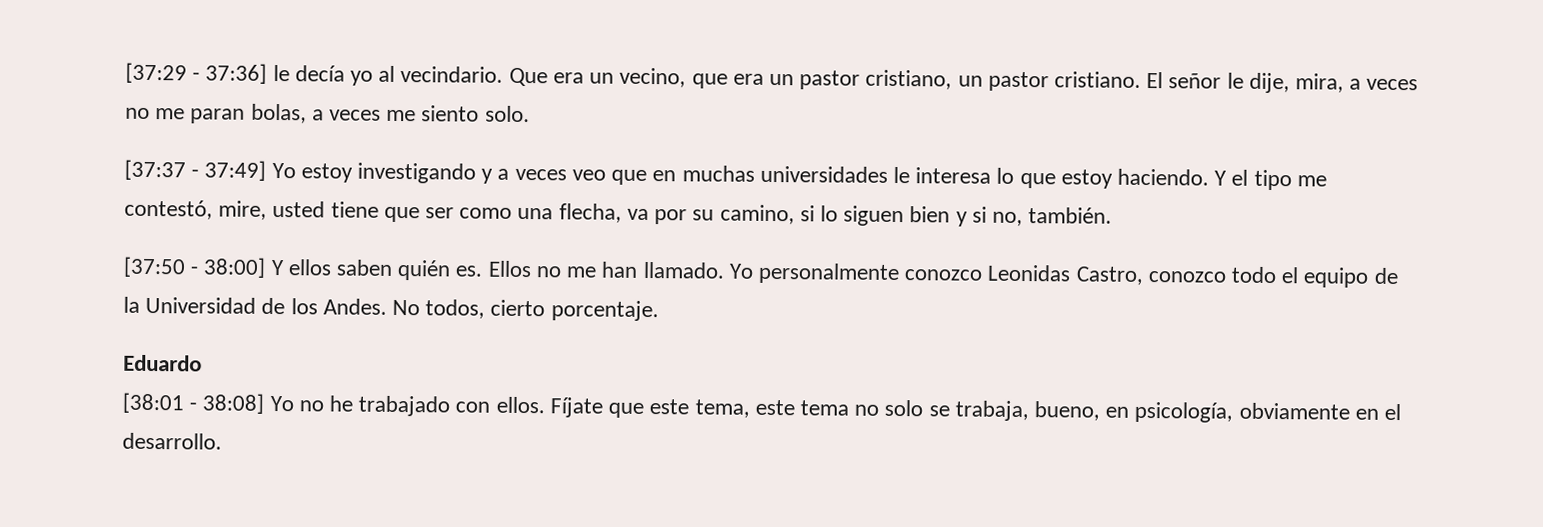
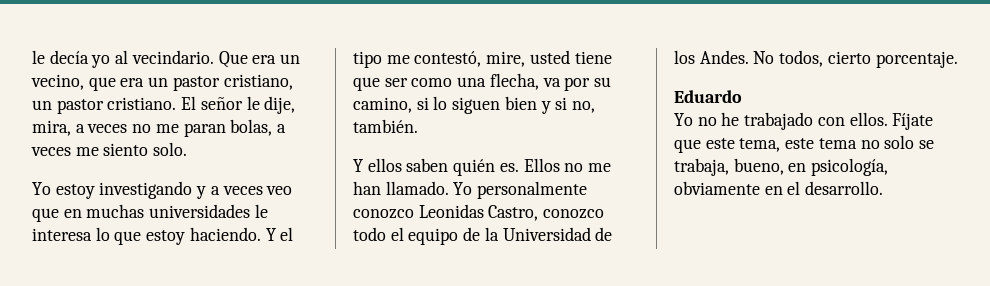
- [37:29 - 37:36] le decía yo al vecindario.
+ le decía yo al vecindario.
- [37:37 - 37:49] Yo estoy investigando y a veces veo que en muchas universidades le interesa lo que estoy haciendo.
+ Yo estoy investigando y a veces veo que en muchas universidades le interesa lo que estoy haciendo.
- [37:50 - 38:00] Y ellos saben quién es.
+ Y ellos saben quién es.
- [38:01 - 38:08] Yo no he trabajado con ellos.
+ Yo no he trabajado con ellos.

